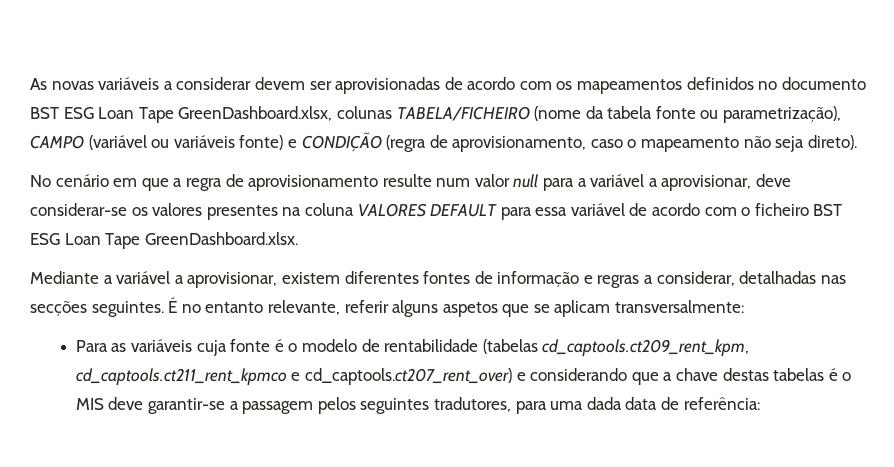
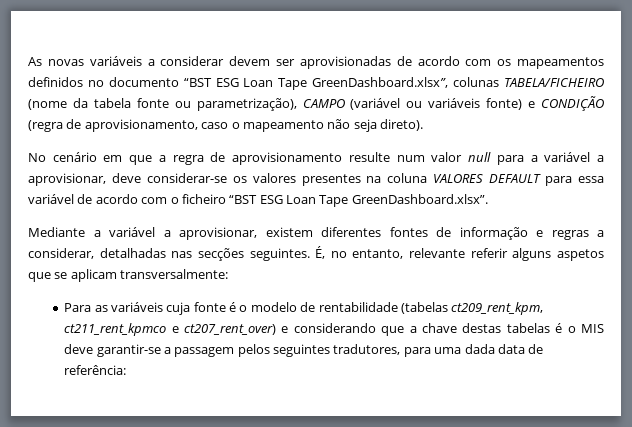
- As novas variáveis a considerar devem ser aprovisionadas de acordo com os mapeamentos definidos no documento BST ESG Loan Tape GreenDashboard.xlsx, colunas TABELA/FICHEIRO (nome da tabela fonte ou parametrização), CAMPO (variável ou variáveis fonte) e CONDIÇÃO (regra de aprovisionamento, caso o mapeamento não seja direto).
+ As novas variáveis a considerar devem ser aprovisionadas de acordo com os mapeamentos definidos no documento “BST ESG Loan Tape GreenDashboard.xlsx”, colunas TABELA/FICHEIRO (nome da tabela fonte ou parametrização), CAMPO (variável ou variáveis fonte) e CONDIÇÃO (regra de aprovisionamento, caso o mapeamento não seja direto).
- No cenário em que a regra de aprovisionamento resulte num valor null para a variável a aprovisionar, deve considerar-se os valores presentes na coluna VALORES DEFAULT para essa variável de acordo com o ficheiro BST ESG Loan Tape GreenDashboard.xlsx.
+ No cenário em que a regra de aprovisionamento resulte num valor null para a variável a aprovisionar, deve considerar-se os valores presentes na coluna VALORES DEFAULT para essa variável de acordo com o ficheiro “BST ESG Loan Tape GreenDashboard.xlsx”.
- É no entanto relevante, referir alguns aspetos que se aplicam transversalmente:
+ É, no entanto, relevante referir alguns aspetos que se aplicam transversalmente:
- Para as variáveis cuja fonte é o modelo de rentabilidade (tabelas cd_captools.ct209_rent_kpm, cd_captools.ct211_rent_kpmco e cd_captools.ct207_rent_over) e considerando que a chave destas tabelas é o MIS deve garantir-se a passagem pelos seguintes tradutores, para uma dada data de referência:
+ Para as variáveis cuja fonte é o modelo de rentabilidade (tabelas ct209_rent_kpm, ct211_rent_kpmco e ct207_rent_over) e considerando que a chave destas tabelas é o MIS deve garantir-se a passagem pelos seguintes tradutores, para uma dada data de referência:

